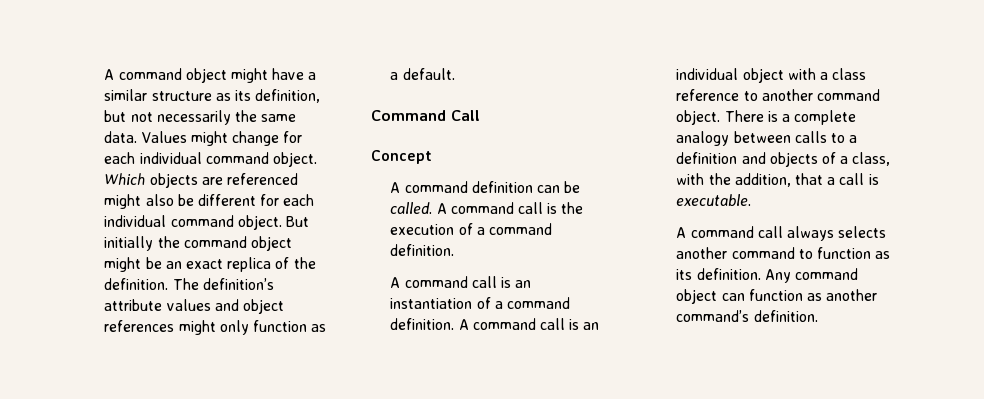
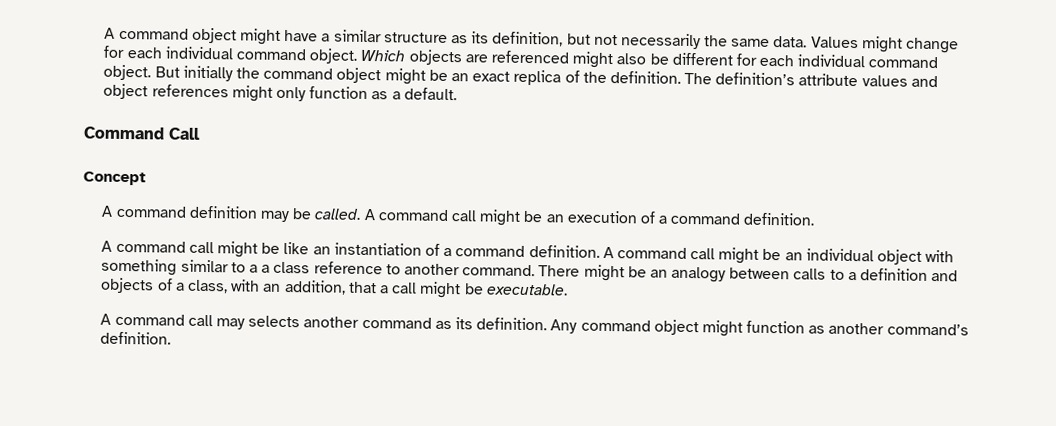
- A command definition can be called.
+ A command definition may be called.
- A command call is the execution of a command definition.
+ A command call might be an execution of a command definition.
- A command call is an instantiation of a command definition.
+ A command call might be like an instantiation of a command definition.
- A command call is an individual object with a class reference to another command object. There is a complete analogy between calls to a definition and objects of a class, with the addition, that a call is executable.
+ A command call might be an individual object with something similar to a a class reference to another command. There might be an analogy between calls to a definition and objects of a class, with an addition, that a call might be executable.
- A command call always selects another command to function as its definition.
+ A command call may selects another command as its definition.
- Any command object can function as another command’s definition.
+ Any command object might function as another command’s definition.

